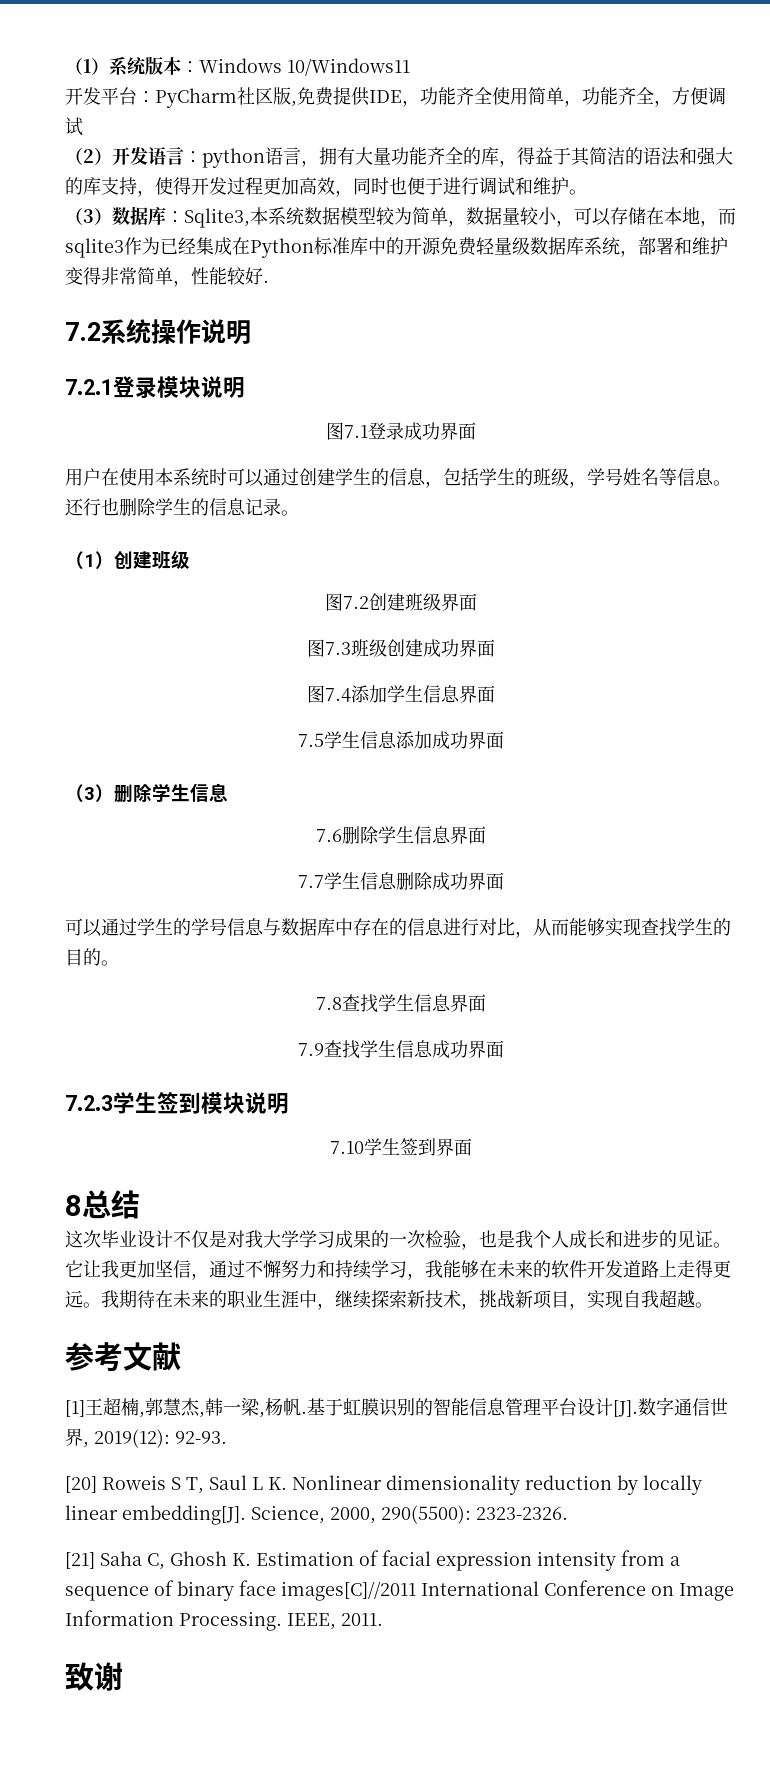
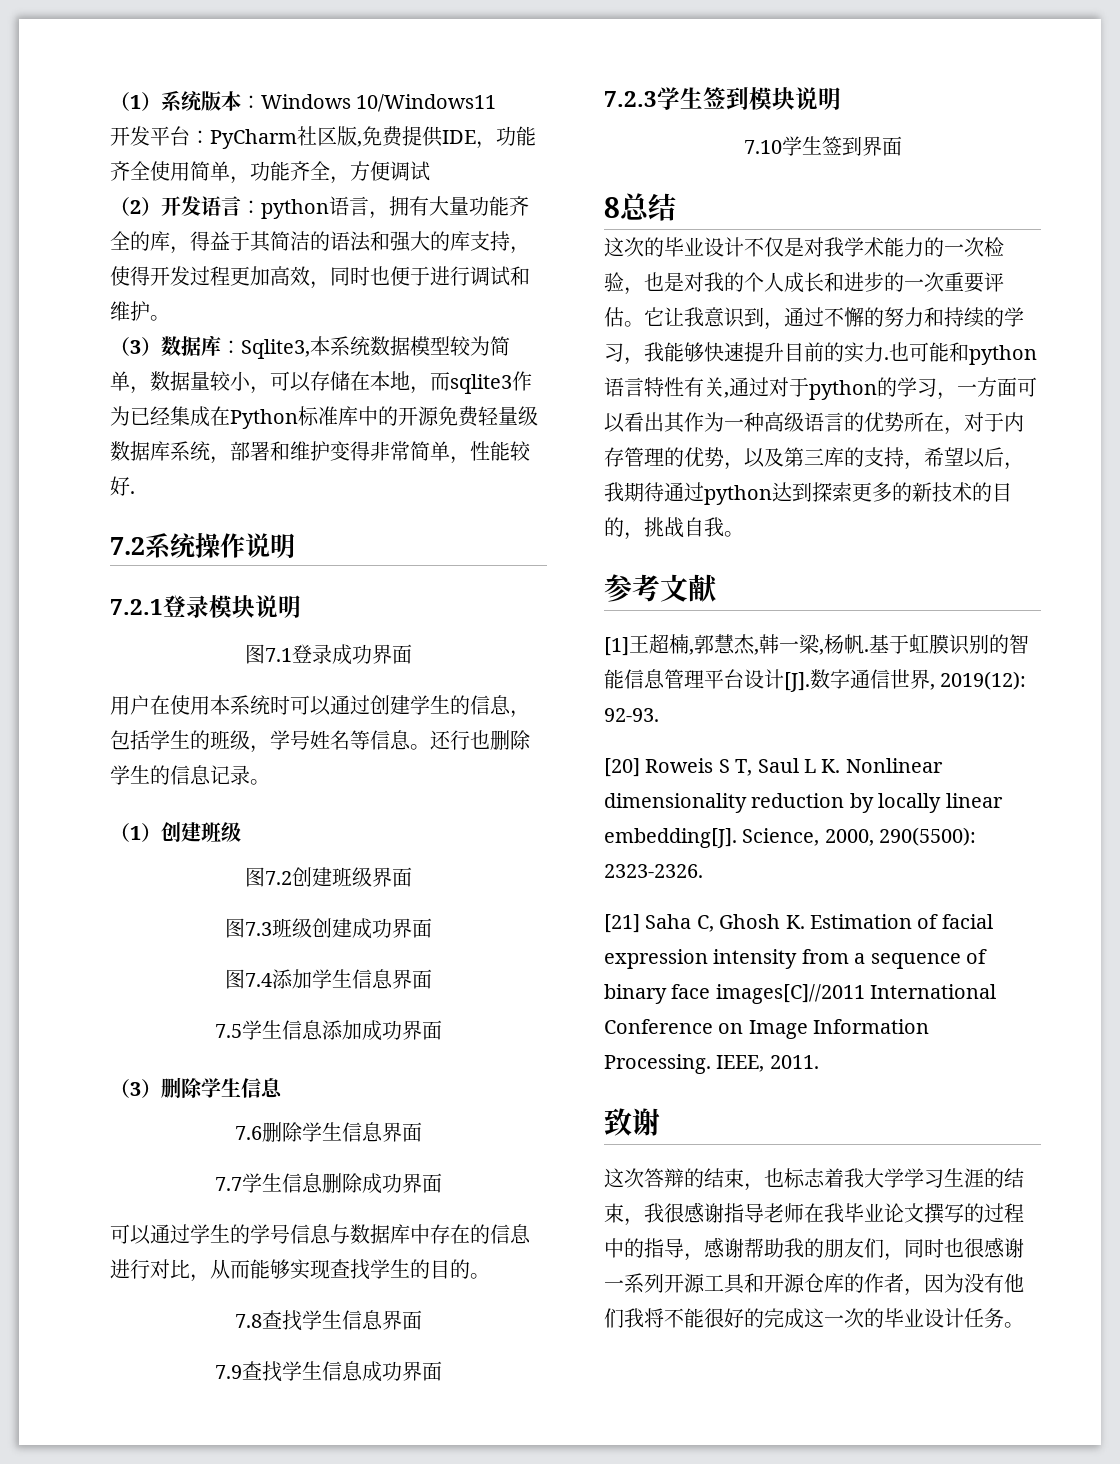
- 这次毕业设计不仅是对我大学学习成果的一次检验，也是我个人成长和进步的见证。它让我更加坚信，通过不懈努力和持续学习，我能够在未来的软件开发道路上走得更远。我期待在未来的职业生涯中，继续探索新技术，挑战新项目，实现自我超越。
+ 这次的毕业设计不仅是对我学术能力的一次检验，也是对我的个人成长和进步的一次重要评估。它让我意识到，通过不懈的努力和持续的学习，我能够快速提升目前的实力.也可能和python语言特性有关,通过对于python的学习，一方面可以看出其作为一种高级语言的优势所在，对于内存管理的优势，以及第三库的支持，希望以后，我期待通过python达到探索更多的新技术的目的，挑战自我。
+ 这次答辩的结束，也标志着我大学学习生涯的结束，我很感谢指导老师在我毕业论文撰写的过程中的指导，感谢帮助我的朋友们，同时也很感谢一系列开源工具和开源仓库的作者，因为没有他们我将不能很好的完成这一次的毕业设计任务。

